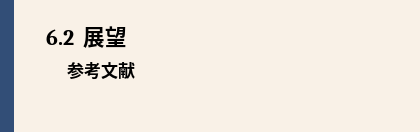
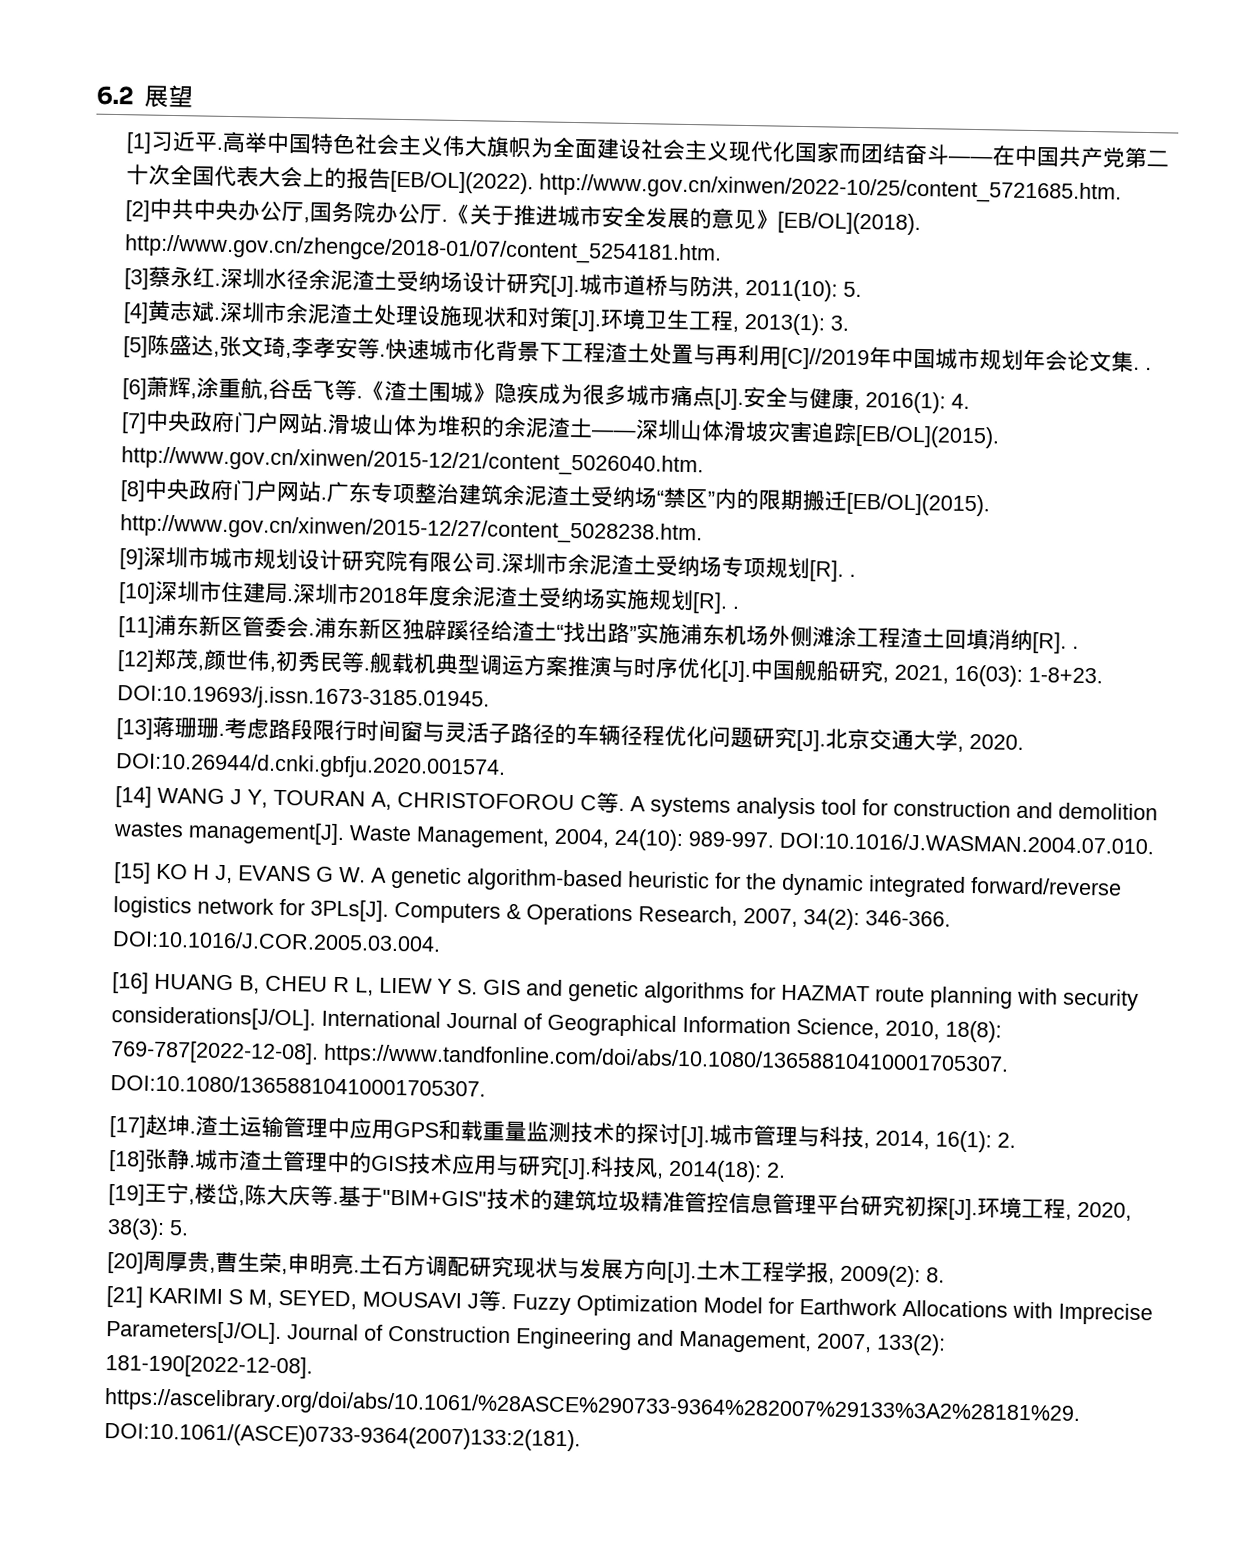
- 参考文献
+ [1]习近平.高举中国特色社会主义伟大旗帜为全面建设社会主义现代化国家而团结奋斗——在中国共产党第二十次全国代表大会上的报告[EB/OL](2022). http://www.gov.cn/xinwen/2022-10/25/content_5721685.htm.
+ [2]中共中央办公厅,国务院办公厅.《关于推进城市安全发展的意见》[EB/OL](2018). http://www.gov.cn/zhengce/2018-01/07/content_5254181.htm.
+ [3]蔡永红.深圳水径余泥渣土受纳场设计研究[J].城市道桥与防洪, 2011(10): 5.
+ [4]黄志斌.深圳市余泥渣土处理设施现状和对策[J].环境卫生工程, 2013(1): 3.
+ [5]陈盛达,张文琦,李孝安等.快速城市化背景下工程渣土处置与再利用[C]//2019年中国城市规划年会论文集. .
+ [6]萧辉,涂重航,谷岳飞等.《渣土围城》隐疾成为很多城市痛点[J].安全与健康, 2016(1): 4.
+ [7]中央政府门户网站.滑坡山体为堆积的余泥渣土——深圳山体滑坡灾害追踪[EB/OL](2015). http://www.gov.cn/xinwen/2015-12/21/content_5026040.htm.
+ [8]中央政府门户网站.广东专项整治建筑余泥渣土受纳场“禁区”内的限期搬迁[EB/OL](2015). http://www.gov.cn/xinwen/2015-12/27/content_5028238.htm.
+ [9]深圳市城市规划设计研究院有限公司.深圳市余泥渣土受纳场专项规划[R]. .
+ [10]深圳市住建局.深圳市2018年度余泥渣土受纳场实施规划[R]. .
+ [11]浦东新区管委会.浦东新区独辟蹊径给渣土“找出路”实施浦东机场外侧滩涂工程渣土回填消纳[R]. .
+ [12]郑茂,颜世伟,初秀民等.舰载机典型调运方案推演与时序优化[J].中国舰船研究, 2021, 16(03): 1-8+23. DOI:10.19693/j.issn.1673-3185.01945.
+ [13]蒋珊珊.考虑路段限行时间窗与灵活子路径的车辆径程优化问题研究[J].北京交通大学, 2020. DOI:10.26944/d.cnki.gbfju.2020.001574.
+ [14] WANG J Y, TOURAN A, CHRISTOFOROU C等. A systems analysis tool for construction and demolition wastes management[J]. Waste Management, 2004, 24(10): 989-997. DOI:10.1016/J.WASMAN.2004.07.010.
+ [15] KO H J, EVANS G W. A genetic algorithm-based heuristic for the dynamic integrated forward/reverse logistics network for 3PLs[J]. Computers & Operations Research, 2007, 34(2): 346-366. DOI:10.1016/J.COR.2005.03.004.
+ [16] HUANG B, CHEU R L, LIEW Y S. GIS and genetic algorithms for HAZMAT route planning with security considerations[J/OL]. International Journal of Geographical Information Science, 2010, 18(8): 769-787[2022-12-08]. https://www.tandfonline.com/doi/abs/10.1080/13658810410001705307. DOI:10.1080/13658810410001705307.
+ [17]赵坤.渣土运输管理中应用GPS和载重量监测技术的探讨[J].城市管理与科技, 2014, 16(1): 2.
+ [18]张静.城市渣土管理中的GIS技术应用与研究[J].科技风, 2014(18): 2.
+ [19]王宁,楼岱,陈大庆等.基于"BIM+GIS"技术的建筑垃圾精准管控信息管理平台研究初探[J].环境工程, 2020, 38(3): 5.
+ [20]周厚贵,曹生荣,申明亮.土石方调配研究现状与发展方向[J].土木工程学报, 2009(2): 8.
+ [21] KARIMI S M, SEYED, MOUSAVI J等. Fuzzy Optimization Model for Earthwork Allocations with Imprecise Parameters[J/OL]. Journal of Construction Engineering and Management, 2007, 133(2): 181-190[2022-12-08]. https://ascelibrary.org/doi/abs/10.1061/%28ASCE%290733-9364%282007%29133%3A2%28181%29. DOI:10.1061/(ASCE)0733-9364(2007)133:2(181).

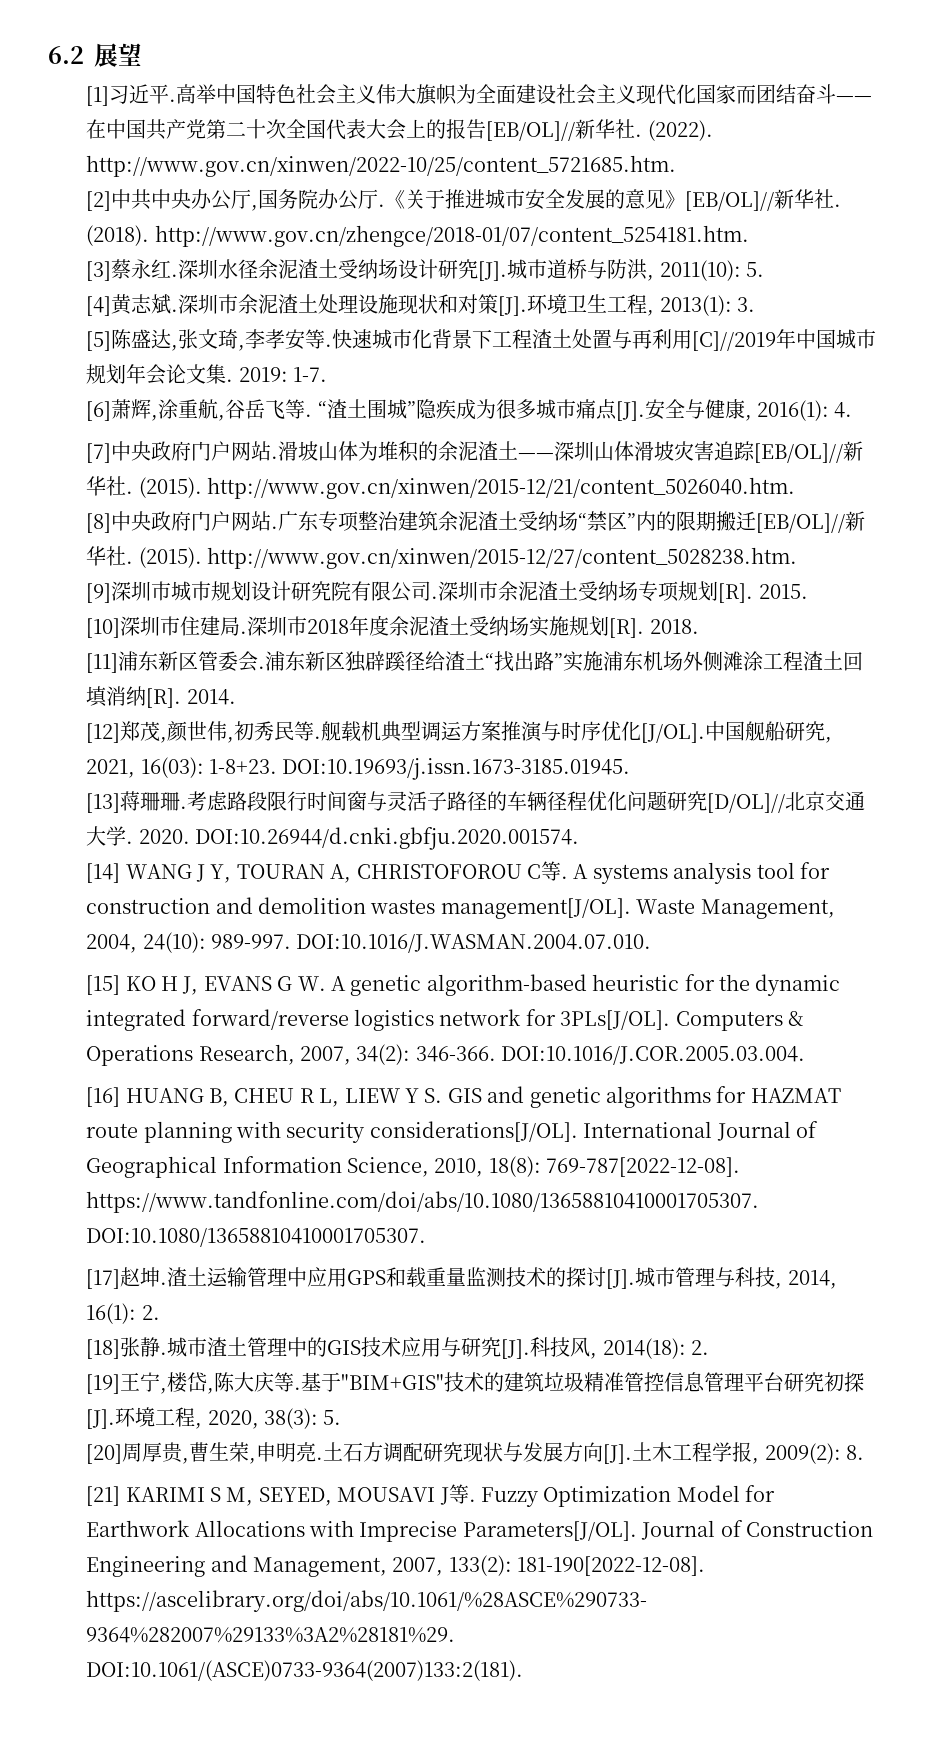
- 高举中国特色社会主义伟大旗帜为全面建设社会主义现代化国家而团结奋斗——在中国共产党第二十次全国代表大会上的报告[EB/OL](2022). http://www.gov.cn/xinwen/2022-10/25/content_5721685.htm.
+ 高举中国特色社会主义伟大旗帜为全面建设社会主义现代化国家而团结奋斗——在中国共产党第二十次全国代表大会上的报告[EB/OL]//新华社. (2022). http://www.gov.cn/xinwen/2022-10/25/content_5721685.htm.
- 《关于推进城市安全发展的意见》[EB/OL](2018). http://www.gov.cn/zhengce/2018-01/07/content_5254181.htm.
+ 《关于推进城市安全发展的意见》[EB/OL]//新华社. (2018). http://www.gov.cn/zhengce/2018-01/07/content_5254181.htm.
- 快速城市化背景下工程渣土处置与再利用[C]//2019年中国城市规划年会论文集. .
+ 快速城市化背景下工程渣土处置与再利用[C]//2019年中国城市规划年会论文集. 2019: 1-7.
- 《渣土围城》隐疾成为很多城市痛点[J].安全与健康, 2016(1): 4.
+ “渣土围城”隐疾成为很多城市痛点[J].安全与健康, 2016(1): 4.
- 滑坡山体为堆积的余泥渣土——深圳山体滑坡灾害追踪[EB/OL](2015). http://www.gov.cn/xinwen/2015-12/21/content_5026040.htm.
+ 滑坡山体为堆积的余泥渣土——深圳山体滑坡灾害追踪[EB/OL]//新华社. (2015). http://www.gov.cn/xinwen/2015-12/21/content_5026040.htm.
- 广东专项整治建筑余泥渣土受纳场“禁区”内的限期搬迁[EB/OL](2015). http://www.gov.cn/xinwen/2015-12/27/content_5028238.htm.
+ 广东专项整治建筑余泥渣土受纳场“禁区”内的限期搬迁[EB/OL]//新华社. (2015). http://www.gov.cn/xinwen/2015-12/27/content_5028238.htm.
- 深圳市余泥渣土受纳场专项规划[R]. .
+ 深圳市余泥渣土受纳场专项规划[R]. 2015.
- 深圳市2018年度余泥渣土受纳场实施规划[R]. .
+ 深圳市2018年度余泥渣土受纳场实施规划[R]. 2018.
- 浦东新区独辟蹊径给渣土“找出路”实施浦东机场外侧滩涂工程渣土回填消纳[R]. .
+ 浦东新区独辟蹊径给渣土“找出路”实施浦东机场外侧滩涂工程渣土回填消纳[R]. 2014.
- 舰载机典型调运方案推演与时序优化[J].中国舰船研究, 2021, 16(03): 1-8+23.
+ 舰载机典型调运方案推演与时序优化[J/OL].中国舰船研究, 2021, 16(03): 1-8+23.
- 考虑路段限行时间窗与灵活子路径的车辆径程优化问题研究[J].北京交通大学, 2020.
+ 考虑路段限行时间窗与灵活子路径的车辆径程优化问题研究[D/OL]//北京交通大学. 2020.
- A systems analysis tool for construction and demolition wastes management[J].
+ A systems analysis tool for construction and demolition wastes management[J/OL].
- [15] KO H J, EVANS G W. A genetic algorithm-based heuristic for the dynamic integrated forward/reverse logistics network for 3PLs[J].
+ [15] KO H J, EVANS G W. A genetic algorithm-based heuristic for the dynamic integrated forward/reverse logistics network for 3PLs[J/OL].

